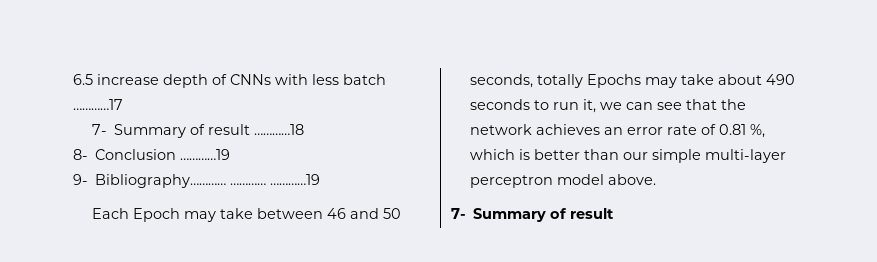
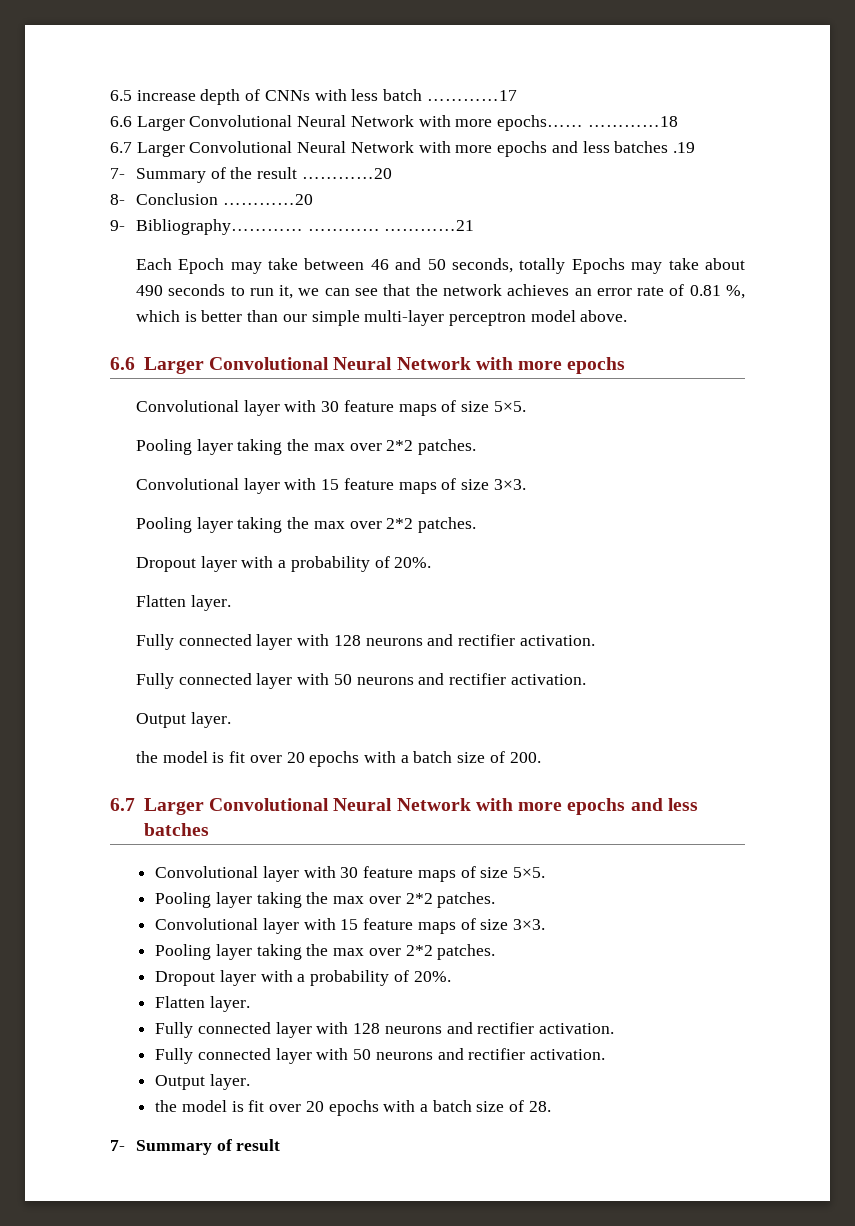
- 7- Summary of result …………18
+ 6.6 Larger Convolutional Neural Network with more epochs…… …………18
+ 6.7 Larger Convolutional Neural Network with more epochs and less batches .19
+ 7- Summary of the result …………20
- 8- Conclusion …………19
+ 8- Conclusion …………20
- ………… …………19
+ ………… …………21
+ 6.6 Larger Convolutional Neural Network with more epochs
+ Convolutional layer with 30 feature maps of size 5×5.
+ Pooling layer taking the max over 2*2 patches.
+ Convolutional layer with 15 feature maps of size 3×3.
+ Pooling layer taking the max over 2*2 patches.
+ Dropout layer with a probability of 20%.
+ Flatten layer.
+ Fully connected layer with 128 neurons and rectifier activation.
+ Fully connected layer with 50 neurons and rectifier activation.
+ Output layer.
+ the model is fit over 20 epochs with a batch size of 200.
+ 6.7 Larger Convolutional Neural Network with more epochs and less batches
+ Convolutional layer with 30 feature maps of size 5×5.
+ Pooling layer taking the max over 2*2 patches.
+ Convolutional layer with 15 feature maps of size 3×3.
+ Pooling layer taking the max over 2*2 patches.
+ Dropout layer with a probability of 20%.
+ Flatten layer.
+ Fully connected layer with 128 neurons and rectifier activation.
+ Fully connected layer with 50 neurons and rectifier activation.
+ Output layer.
+ the model is fit over 20 epochs with a batch size of 28.

